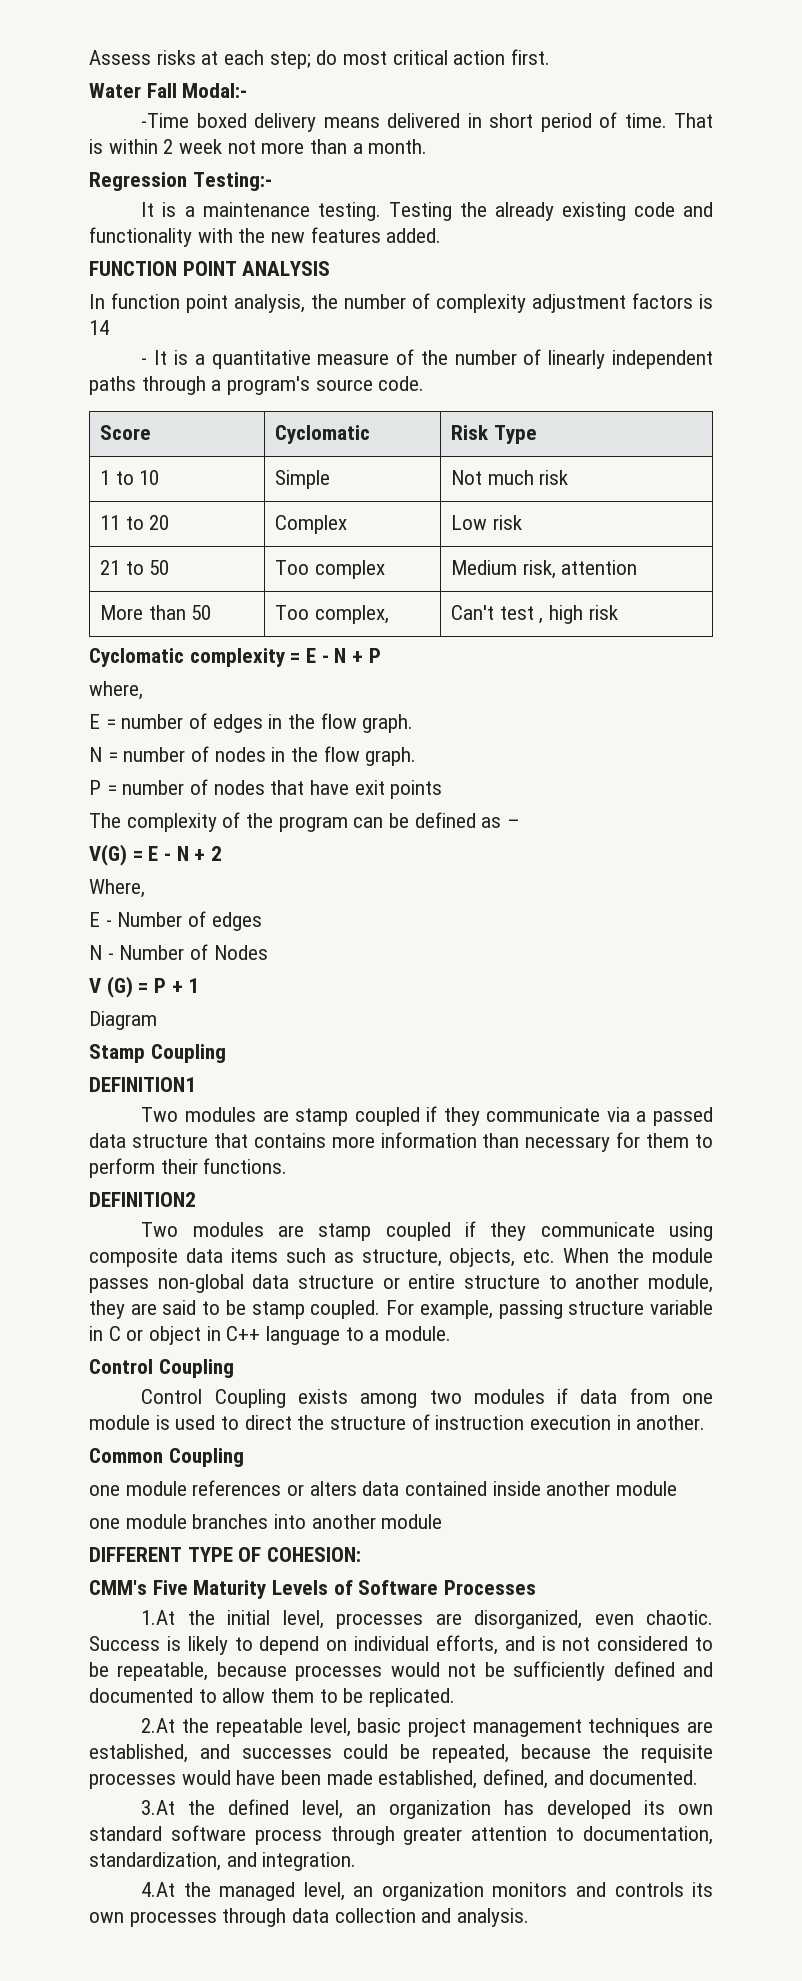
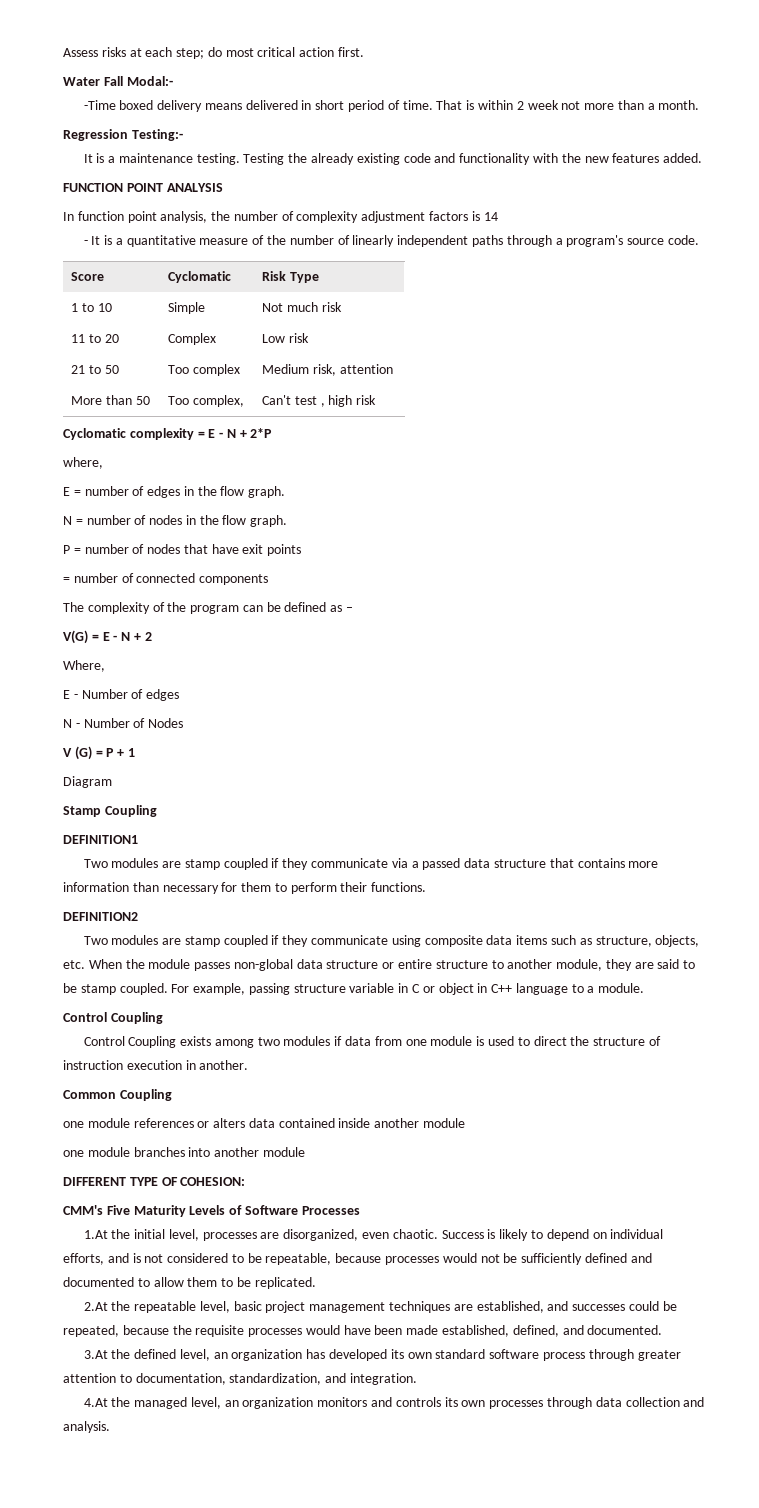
- Cyclomatic complexity = E - N + P
+ Cyclomatic complexity = E - N + 2*P
+ = number of connected components

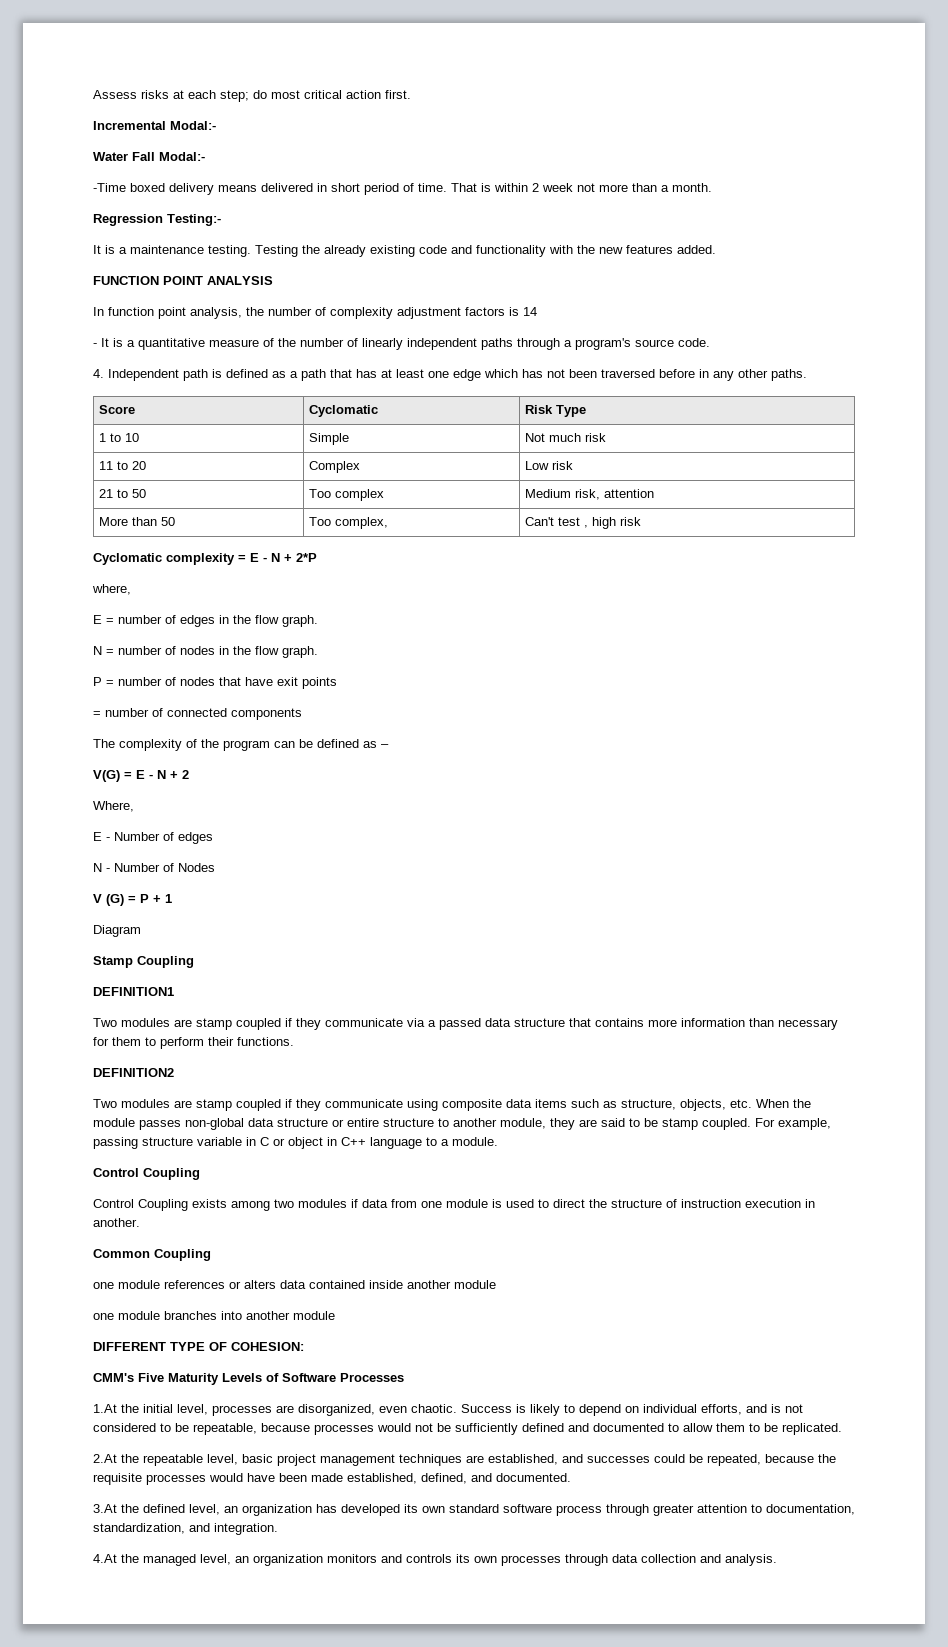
+ Incremental Modal:-
+ 4. Independent path is defined as a path that has at least one edge which has not been traversed before in any other paths.

